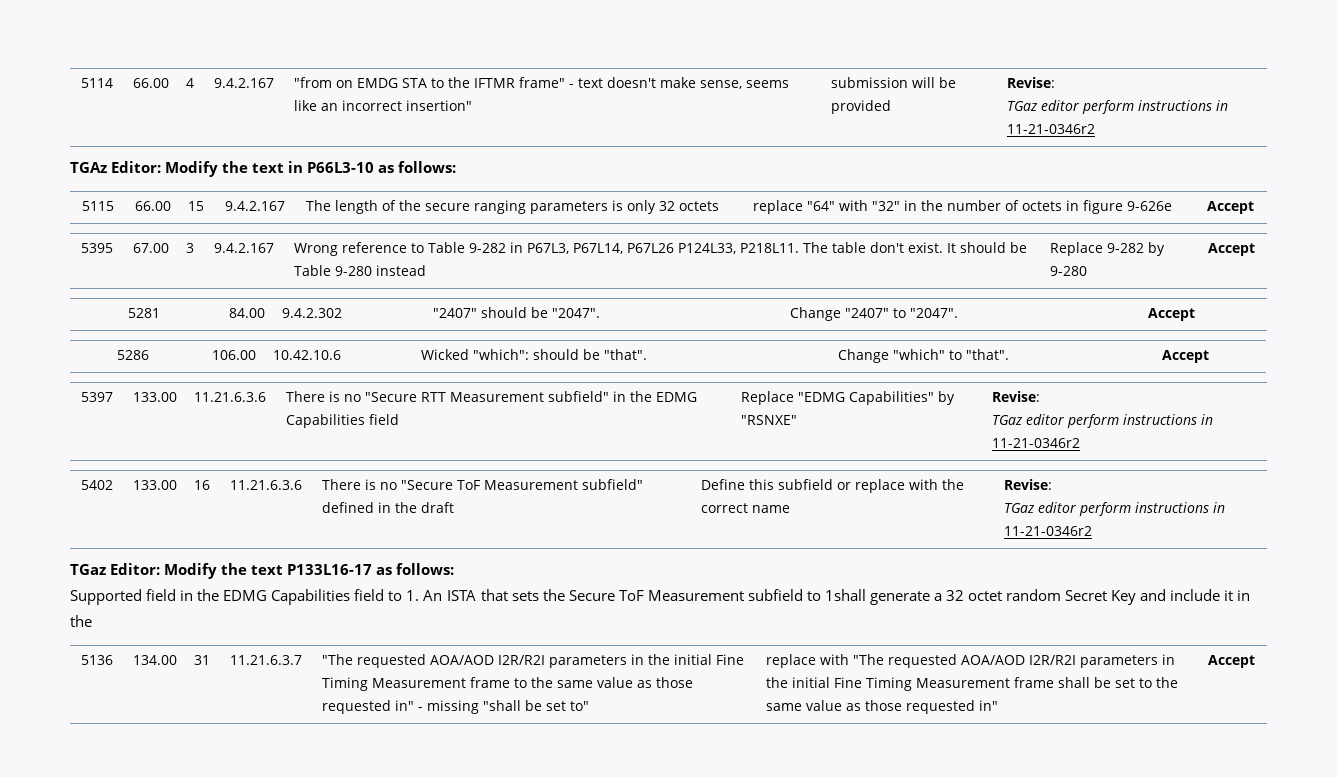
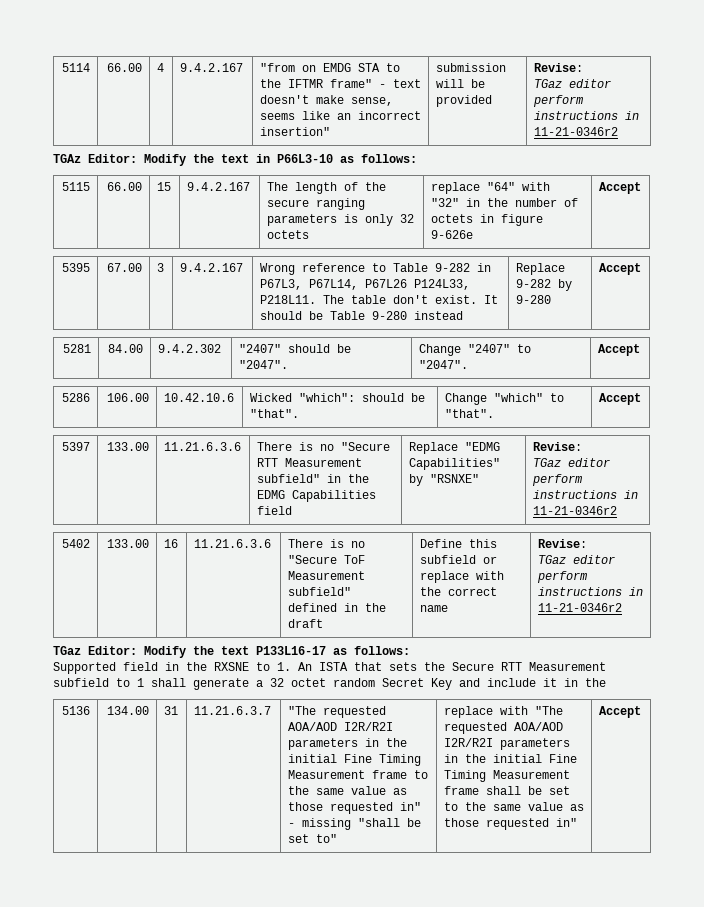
- Supported field in the EDMG Capabilities field to 1. An ISTA that sets the Secure ToF Measurement subfield to 1shall generate a 32 octet random Secret Key and include it in the
+ Supported field in the RXSNE to 1. An ISTA that sets the Secure RTT Measurement subfield to 1 shall generate a 32 octet random Secret Key and include it in the

